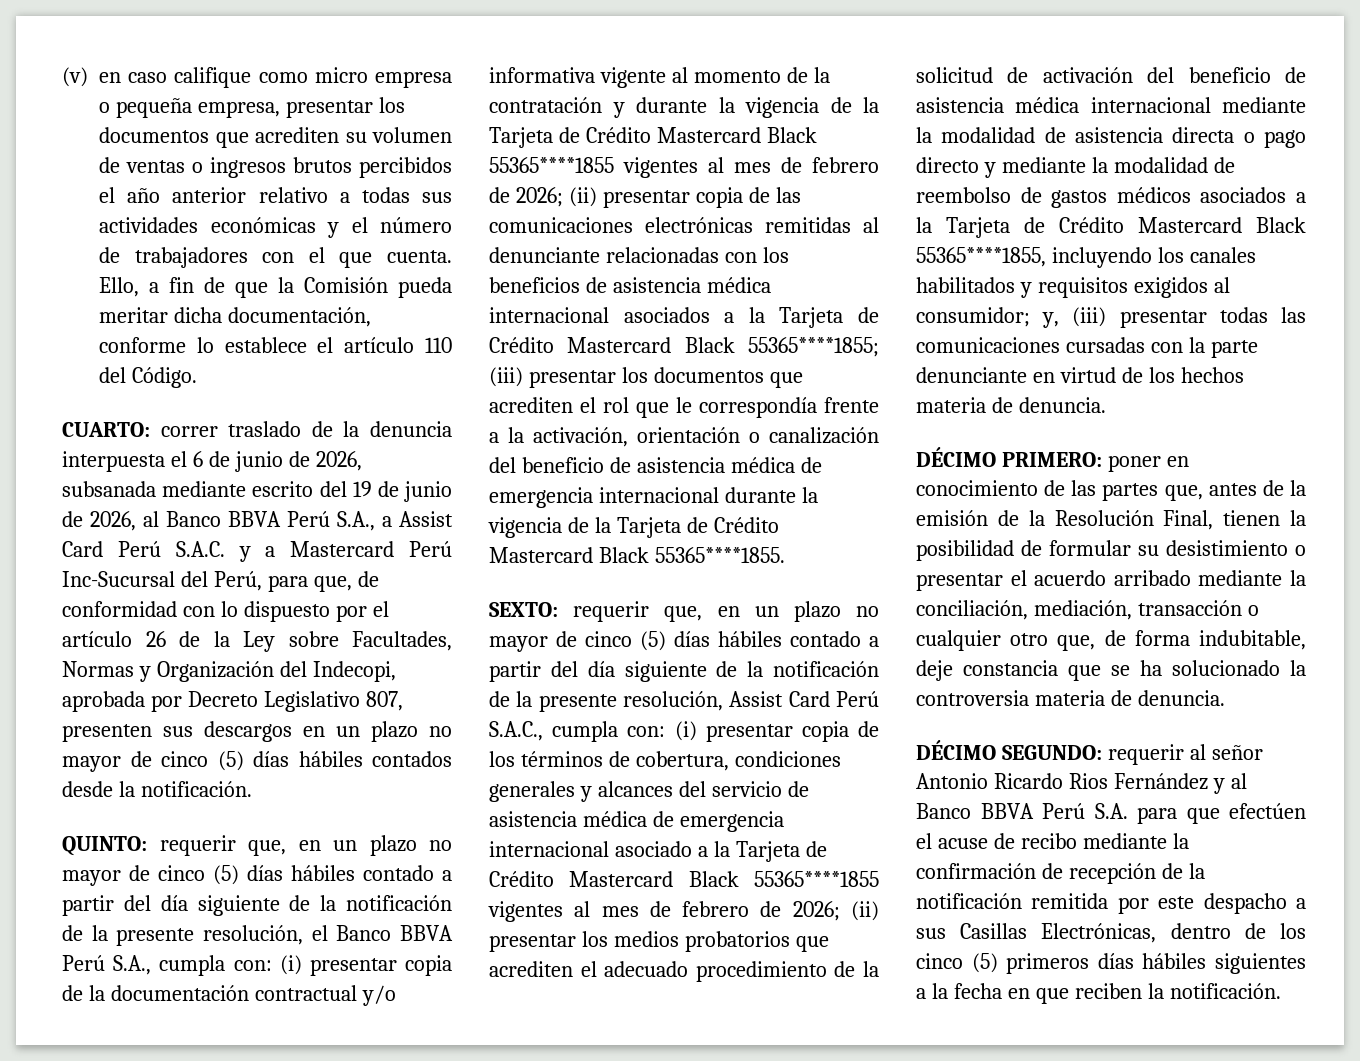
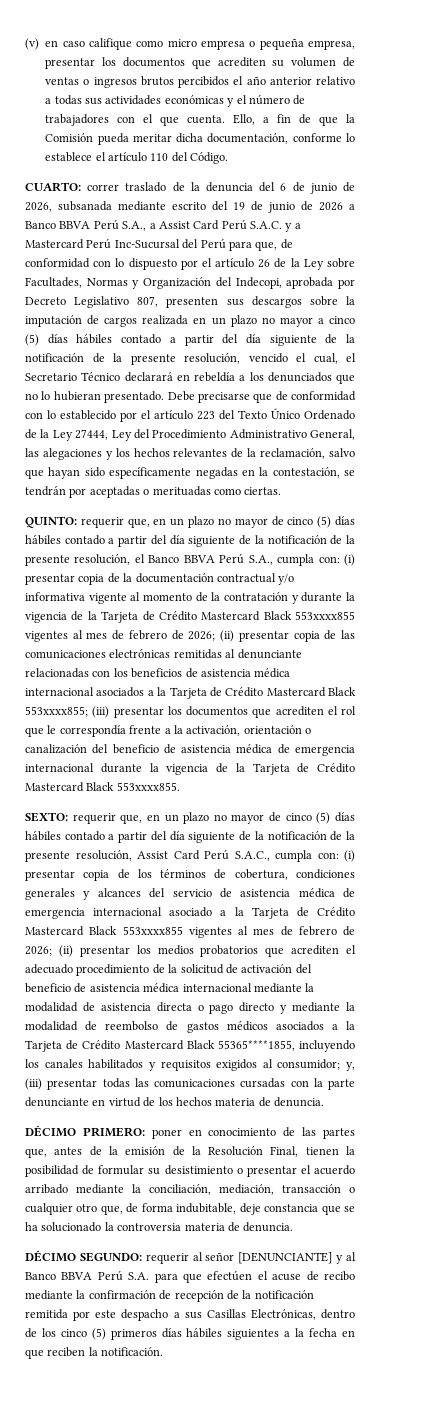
- correr traslado de la denuncia interpuesta el 6 de junio de 2026, subsanada mediante escrito del 19 de junio de 2026, al Banco BBVA Perú S.A., a Assist Card Perú S.A.C. y a Mastercard Perú Inc-Sucursal del Perú, para que, de conformidad con lo dispuesto por el artículo 26 de la Ley sobre Facultades, Normas y Organización del Indecopi, aprobada por Decreto Legislativo 807, presenten sus descargos en un plazo no mayor de cinco (5) días hábiles contados desde la notificación.
+ correr traslado de la denuncia del 6 de junio de 2026, subsanada mediante escrito del 19 de junio de 2026 a Banco BBVA Perú S.A., a Assist Card Perú S.A.C. y a Mastercard Perú Inc-Sucursal del Perú para que, de conformidad con lo dispuesto por el artículo 26 de la Ley sobre Facultades, Normas y Organización del Indecopi, aprobada por Decreto Legislativo 807, presenten sus descargos sobre la imputación de cargos realizada en un plazo no mayor a cinco (5) días hábiles contado a partir del día siguiente de la notificación de la presente resolución, vencido el cual, el Secretario Técnico declarará en rebeldía a los denunciados que no lo hubieran presentado. Debe precisarse que de conformidad con lo establecido por el artículo 223 del Texto Único Ordenado de la Ley 27444, Ley del Procedimiento Administrativo General, las alegaciones y los hechos relevantes de la reclamación, salvo que hayan sido específicamente negadas en la contestación, se tendrán por aceptadas o merituadas como ciertas.
- (i) presentar copia de la documentación contractual y/o informativa vigente al momento de la contratación y durante la vigencia de la Tarjeta de Crédito Mastercard Black 55365****1855 vigentes al mes de febrero de 2026;
+ (i) presentar copia de la documentación contractual y/o informativa vigente al momento de la contratación y durante la vigencia de la Tarjeta de Crédito Mastercard Black 553xxxx855 vigentes al mes de febrero de 2026;
- (ii) presentar copia de las comunicaciones electrónicas remitidas al denunciante relacionadas con los beneficios de asistencia médica internacional asociados a la Tarjeta de Crédito Mastercard Black 55365****1855;
+ (ii) presentar copia de las comunicaciones electrónicas remitidas al denunciante relacionadas con los beneficios de asistencia médica internacional asociados a la Tarjeta de Crédito Mastercard Black 553xxxx855;
- (iii) presentar los documentos que acrediten el rol que le correspondía frente a la activación, orientación o canalización del beneficio de asistencia médica de emergencia internacional durante la vigencia de la Tarjeta de Crédito Mastercard Black 55365****1855.
+ (iii) presentar los documentos que acrediten el rol que le correspondía frente a la activación, orientación o canalización del beneficio de asistencia médica de emergencia internacional durante la vigencia de la Tarjeta de Crédito Mastercard Black 553xxxx855.
- (i) presentar copia de los términos de cobertura, condiciones generales y alcances del servicio de asistencia médica de emergencia internacional asociado a la Tarjeta de Crédito Mastercard Black 55365****1855 vigentes al mes de febrero de 2026;
+ (i) presentar copia de los términos de cobertura, condiciones generales y alcances del servicio de asistencia médica de emergencia internacional asociado a la Tarjeta de Crédito Mastercard Black 553xxxx855 vigentes al mes de febrero de 2026;
- DÉCIMO SEGUNDO: requerir al señor Antonio Ricardo Rios Fernández y al Banco BBVA Perú S.A. para que efectúen el acuse de recibo mediante la confirmación de recepción de la notificación remitida por este despacho a sus Casillas Electrónicas, dentro de los cinco (5) primeros días hábiles siguientes a la fecha en que reciben la notificación.
+ DÉCIMO SEGUNDO: requerir al señor [DENUNCIANTE] y al Banco BBVA Perú S.A. para que efectúen el acuse de recibo mediante la confirmación de recepción de la notificación remitida por este despacho a sus Casillas Electrónicas, dentro de los cinco (5) primeros días hábiles siguientes a la fecha en que reciben la notificación.

